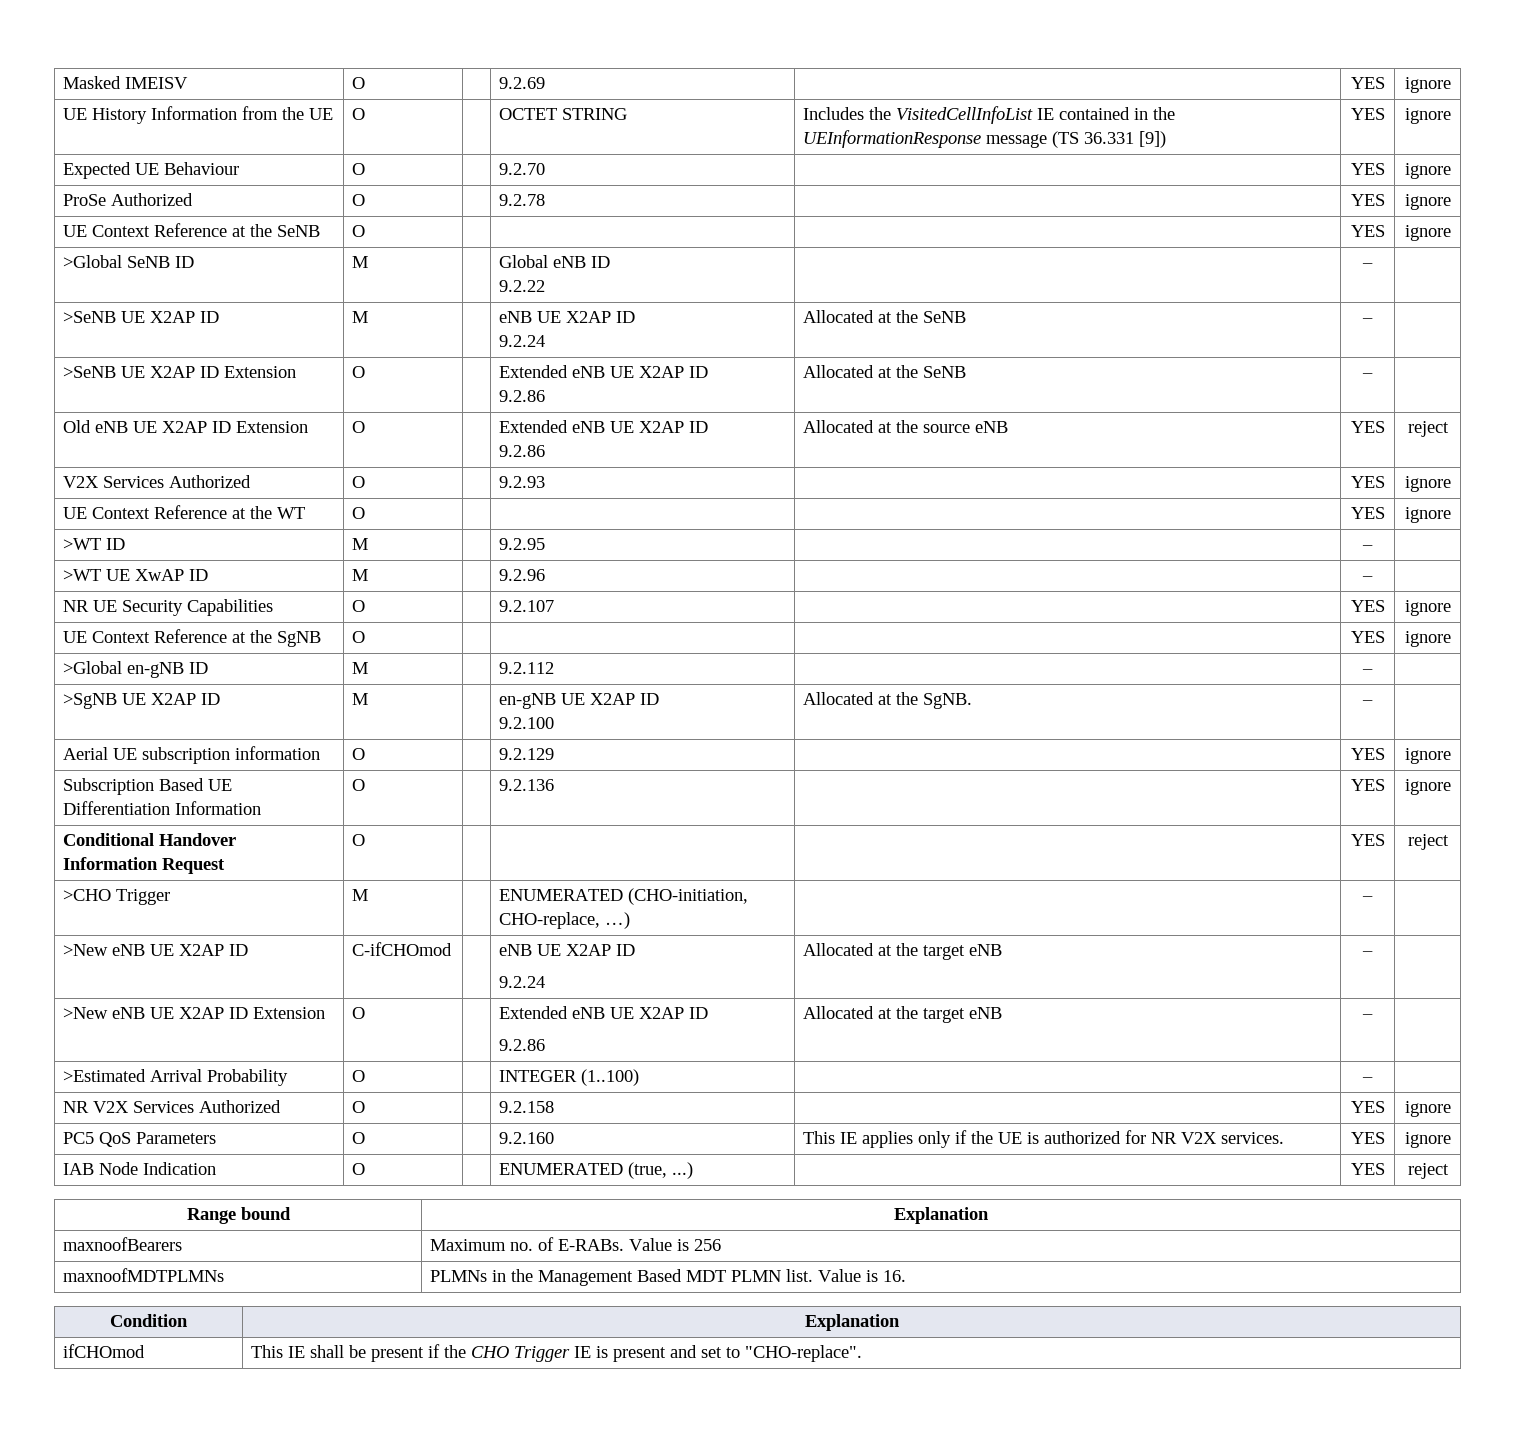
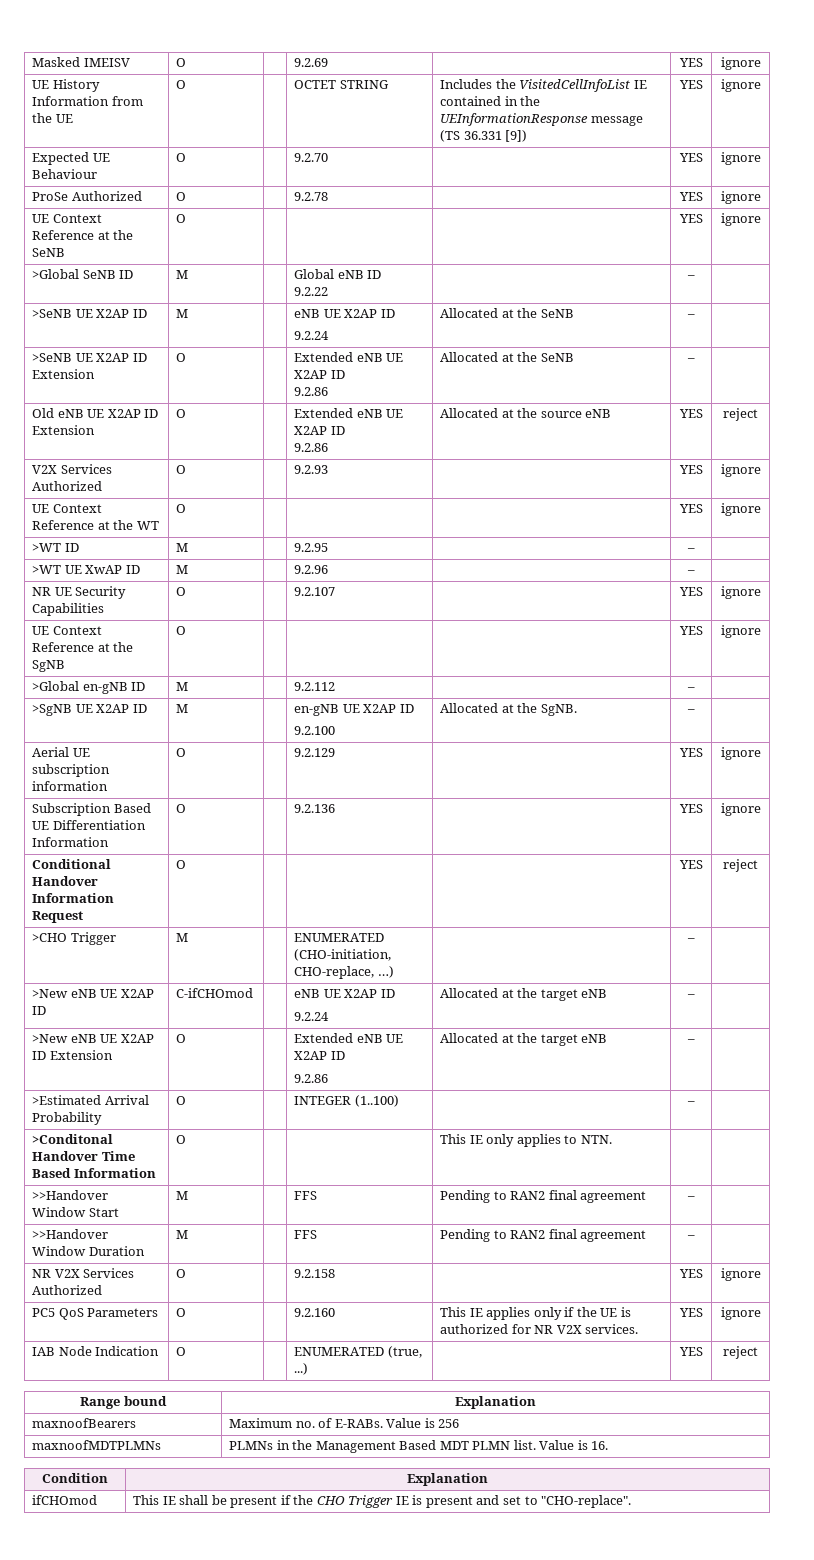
+ >Conditonal Handover Time Based Information | O | | | This IE only applies to NTN. | |
+ >>Handover Window Start | M | | FFS | Pending to RAN2 final agreement | – |
+ >>Handover Window Duration | M | | FFS | Pending to RAN2 final agreement | – |

